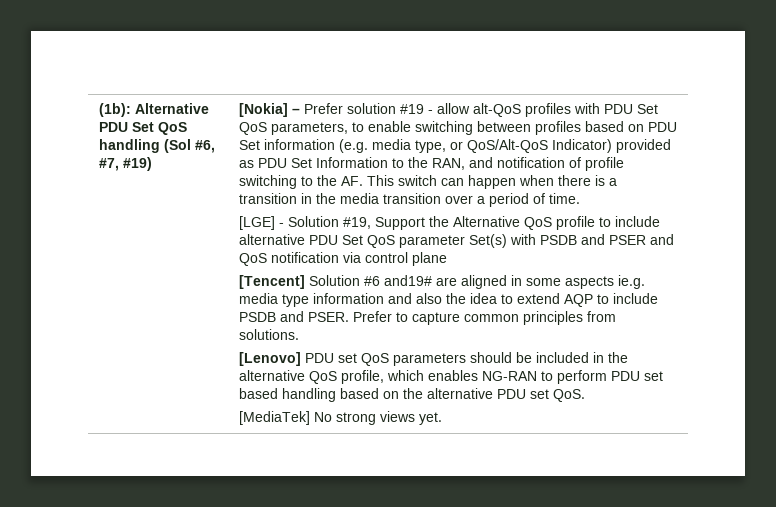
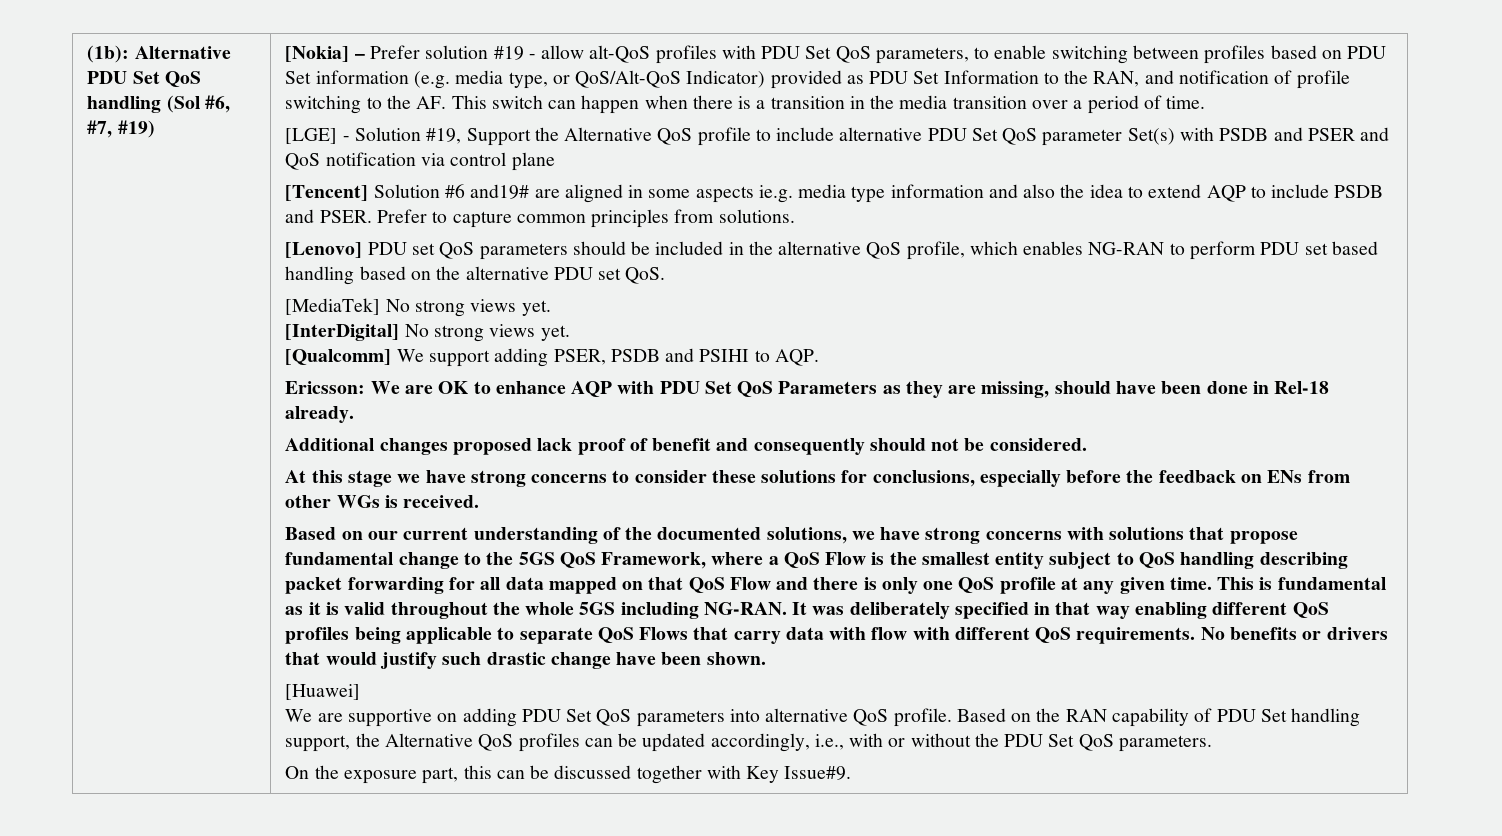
+ [InterDigital] No strong views yet.
+ [Qualcomm] We support adding PSER, PSDB and PSIHI to AQP.
+ Ericsson: We are OK to enhance AQP with PDU Set QoS Parameters as they are missing, should have been done in Rel-18 already.
+ Additional changes proposed lack proof of benefit and consequently should not be considered.
+ At this stage we have strong concerns to consider these solutions for conclusions, especially before the feedback on ENs from other WGs is received.
+ Based on our current understanding of the documented solutions, we have strong concerns with solutions that propose fundamental change to the 5GS QoS Framework, where a QoS Flow is the smallest entity subject to QoS handling describing packet forwarding for all data mapped on that QoS Flow and there is only one QoS profile at any given time. This is fundamental as it is valid throughout the whole 5GS including NG-RAN. It was deliberately specified in that way enabling different QoS profiles being applicable to separate QoS Flows that carry data with flow with different QoS requirements. No benefits or drivers that would justify such drastic change have been shown.
+ [Huawei]
+ We are supportive on adding PDU Set QoS parameters into alternative QoS profile. Based on the RAN capability of PDU Set handling support, the Alternative QoS profiles can be updated accordingly, i.e., with or without the PDU Set QoS parameters.
+ On the exposure part, this can be discussed together with Key Issue#9.

